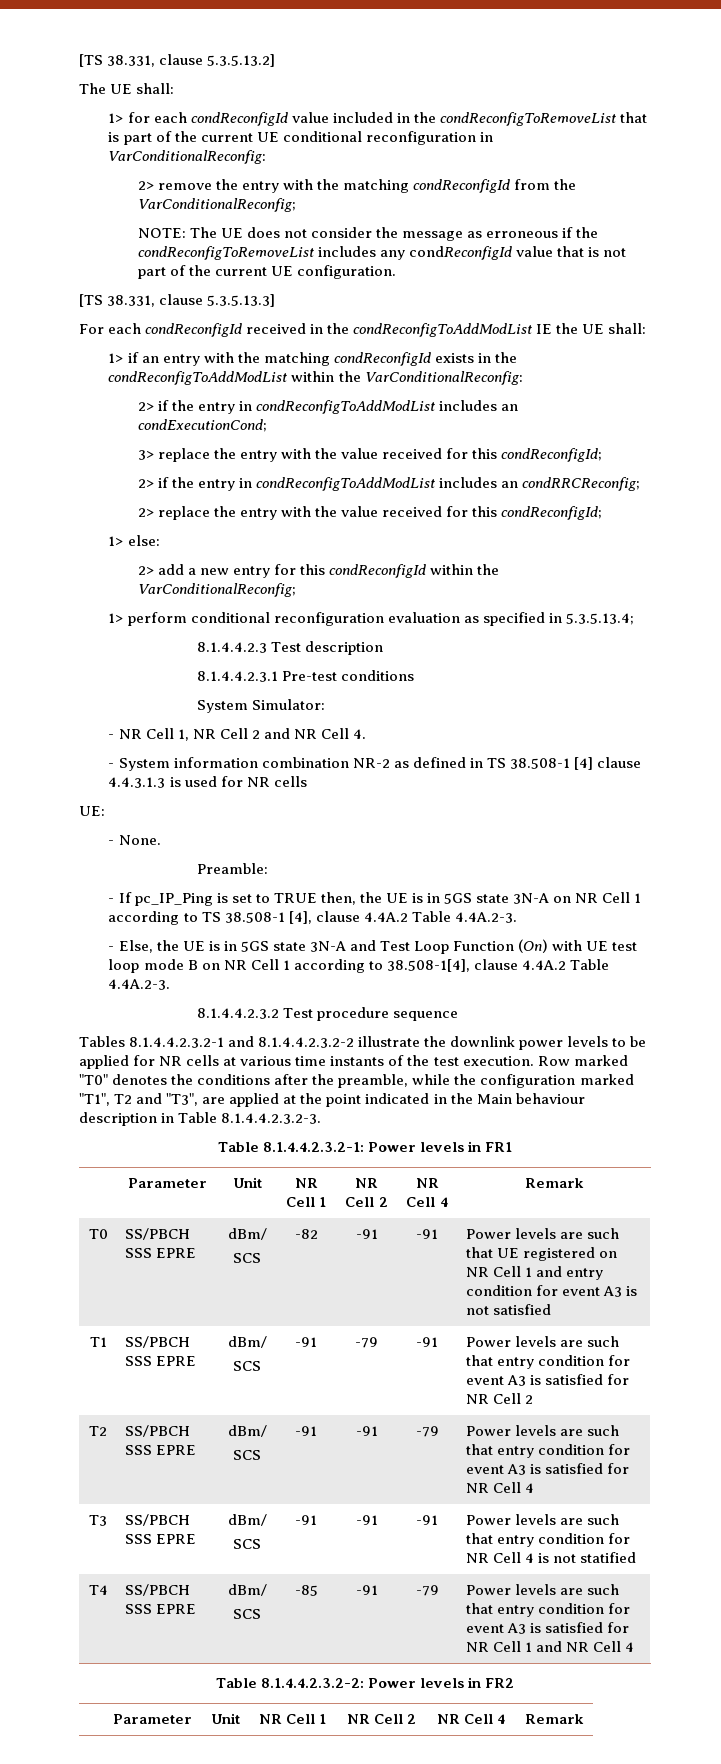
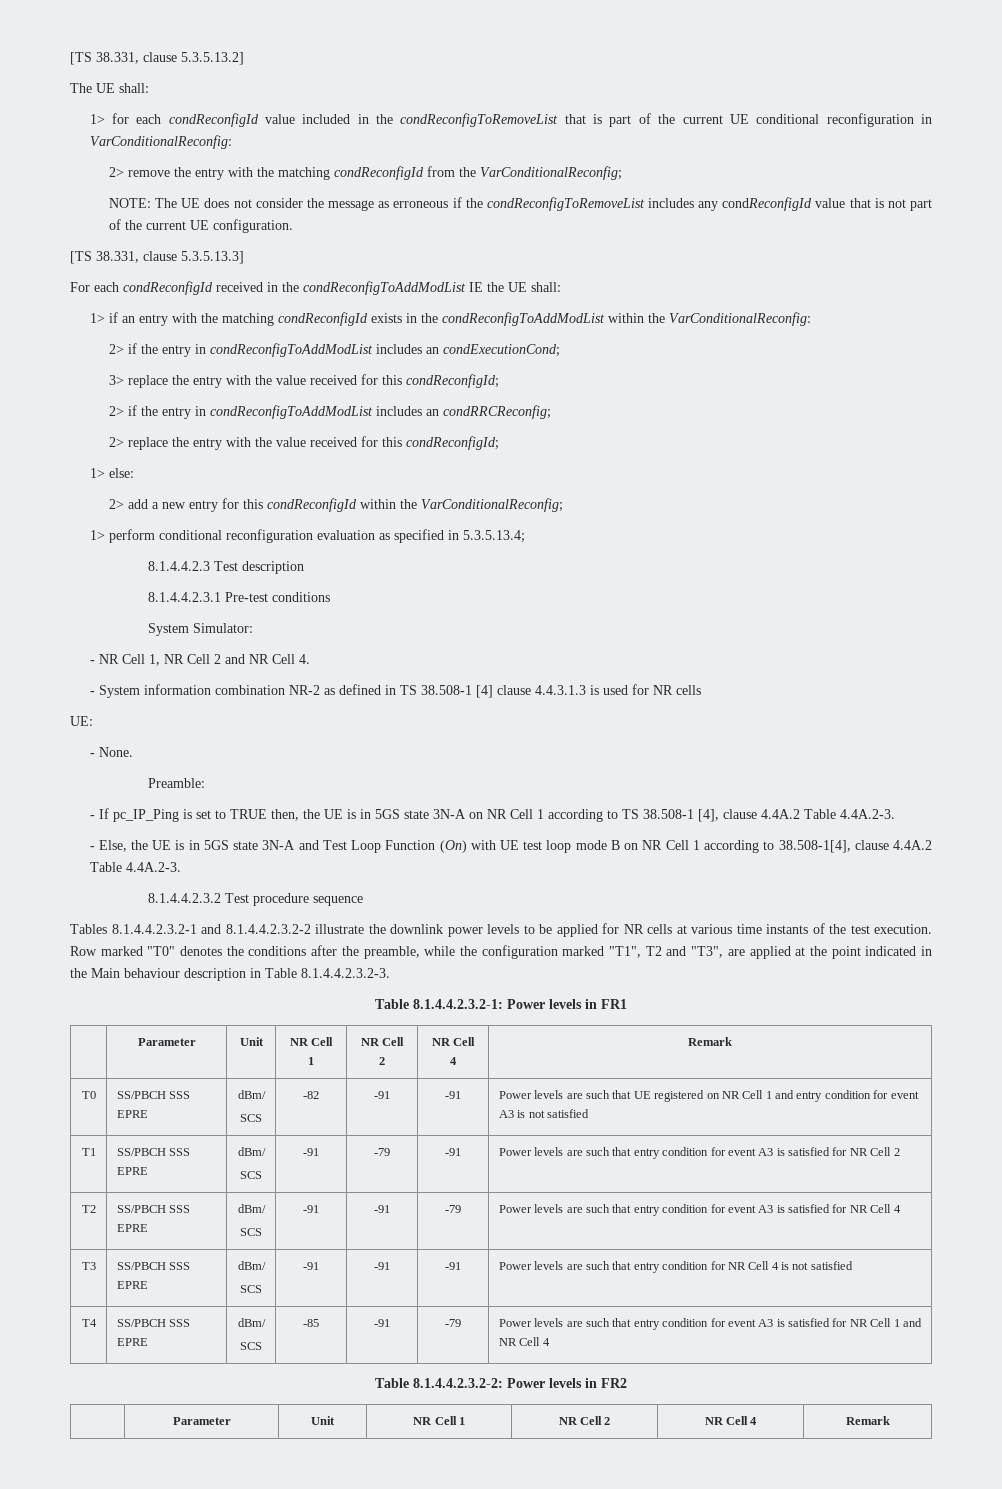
  T3 | SS/PBCH SSS EPRE | dBm/
- SCS | -91 | -91 | -91 | Power levels are such that entry condition for NR Cell 4 is not statified
+ SCS | -91 | -91 | -91 | Power levels are such that entry condition for NR Cell 4 is not satisfied

